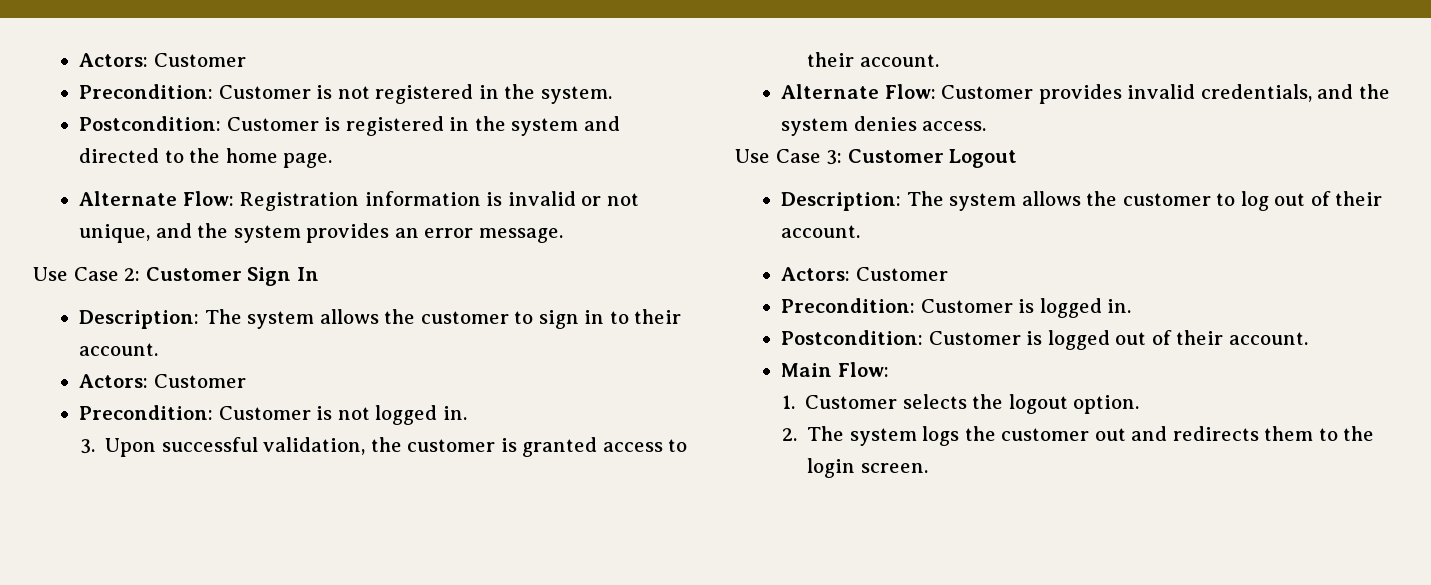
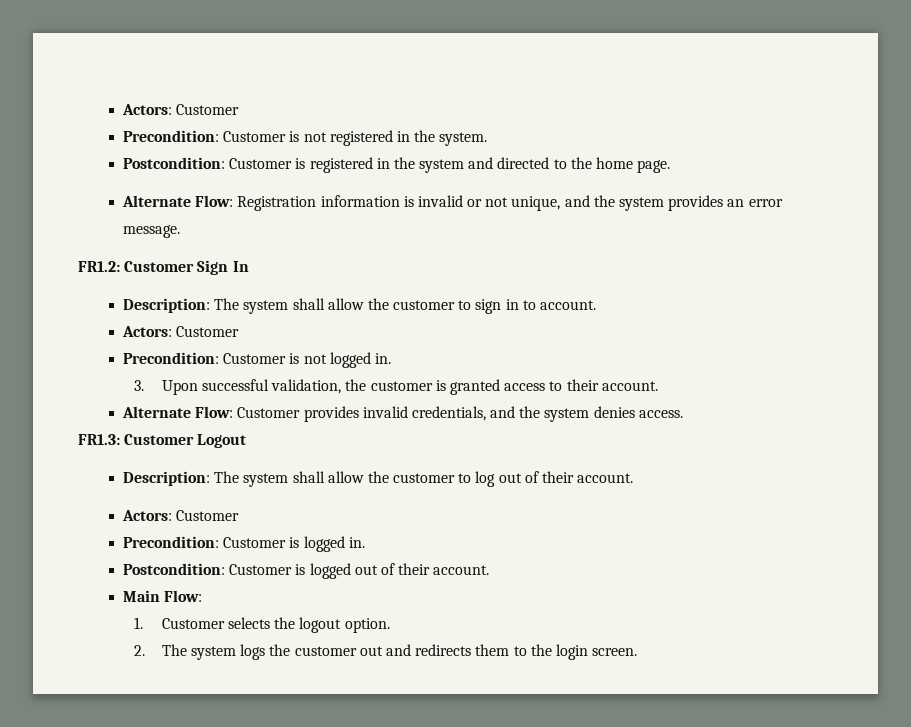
- Use Case 2: Customer Sign In
+ FR1.2: Customer Sign In
- Description: The system allows the customer to sign in to their account.
+ Description: The system shall allow the customer to sign in to account.
- Use Case 3: Customer Logout
+ FR1.3: Customer Logout
- Description: The system allows the customer to log out of their account.
+ Description: The system shall allow the customer to log out of their account.

